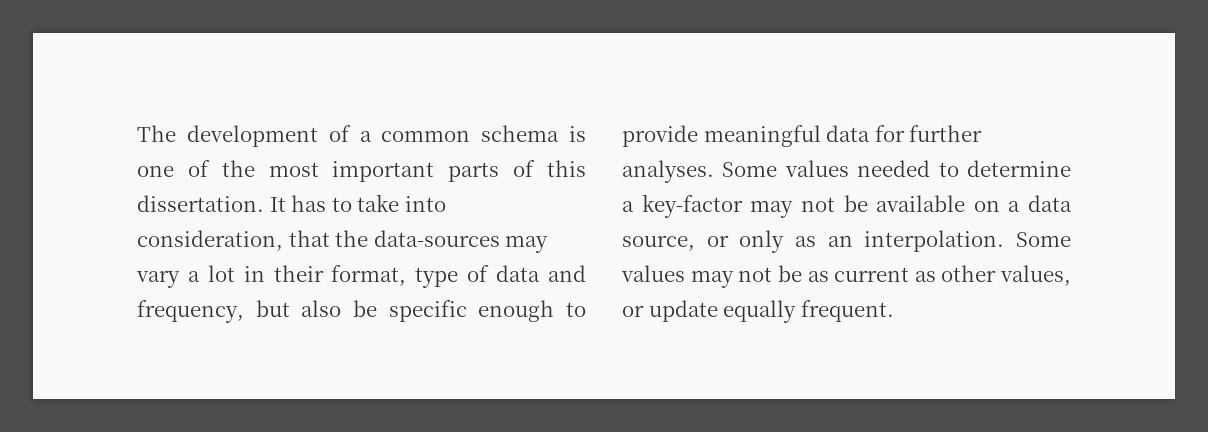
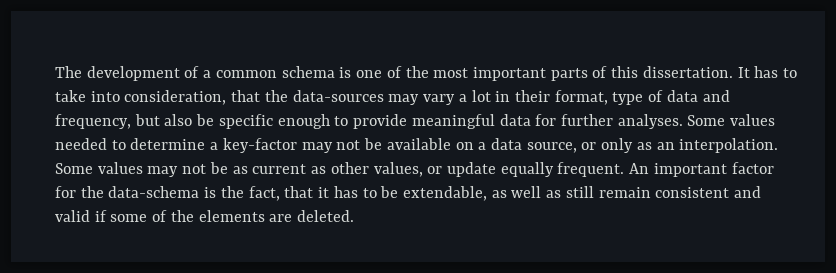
+ An important factor for the data-schema is the fact, that it has to be extendable, as well as still remain consistent and valid if some of the elements are deleted.

